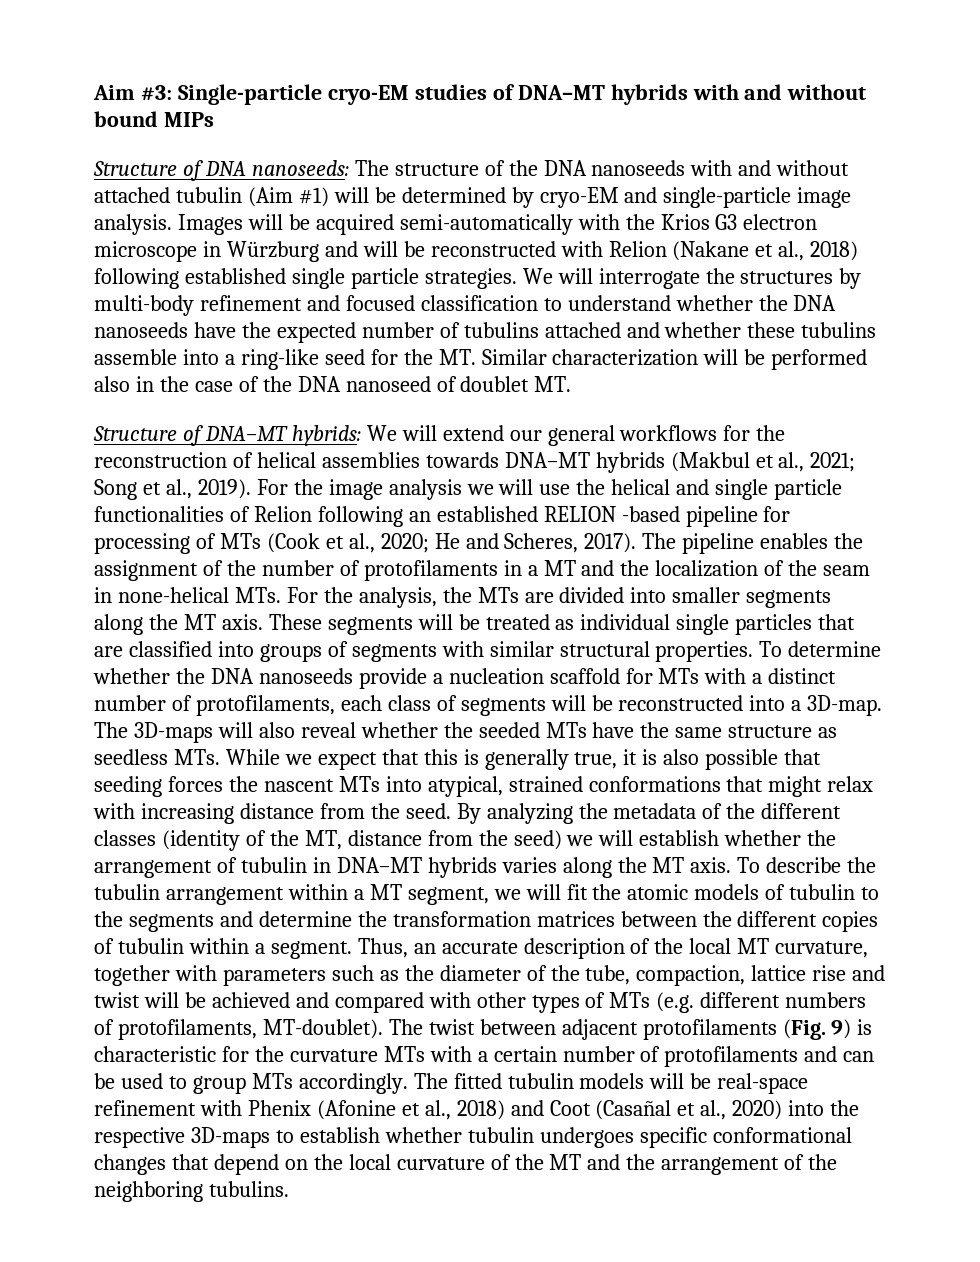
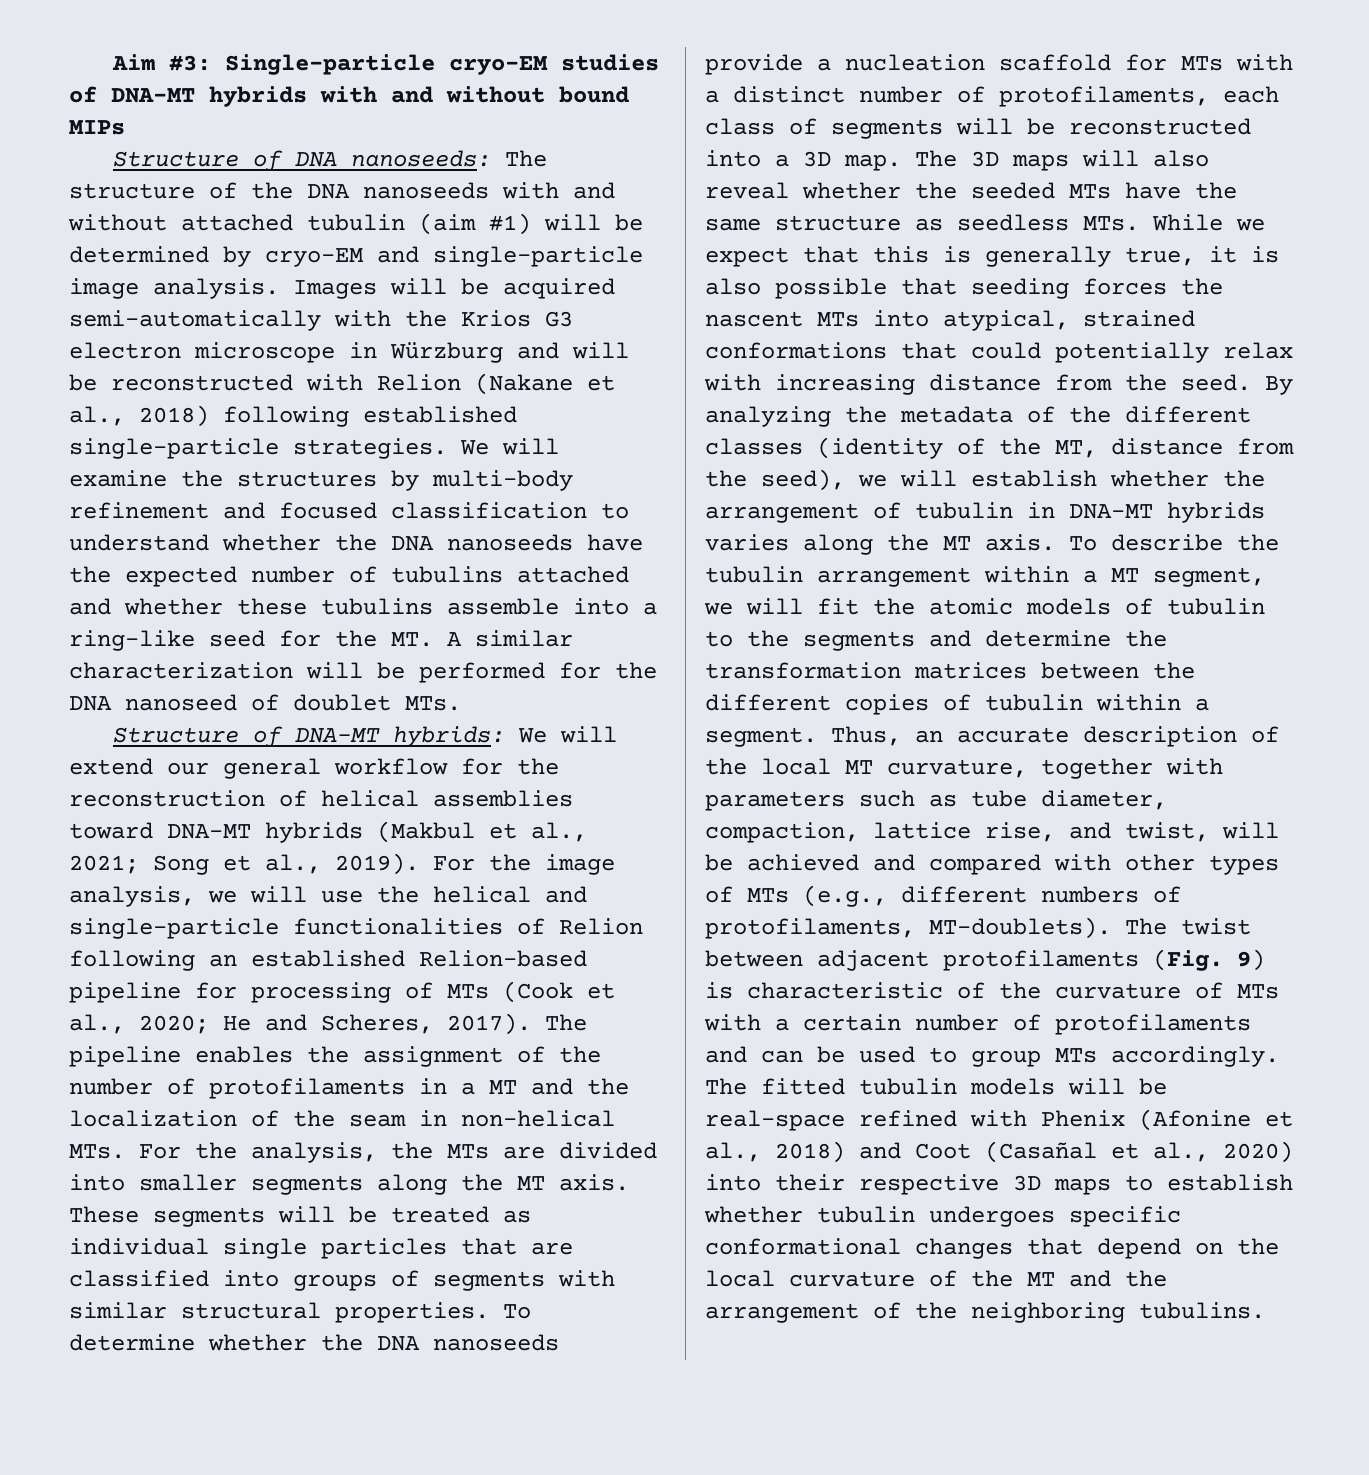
- Structure of DNA nanoseeds: The structure of the DNA nanoseeds with and without attached tubulin (Aim #1) will be determined by cryo-EM and single-particle image analysis.
+ Structure of DNA nanoseeds: The structure of the DNA nanoseeds with and without attached tubulin (aim #1) will be determined by cryo-EM and single-particle image analysis.
- Images will be acquired semi-automatically with the Krios G3 electron microscope in Würzburg and will be reconstructed with Relion (Nakane et al., 2018) following established single particle strategies.
+ Images will be acquired semi-automatically with the Krios G3 electron microscope in Würzburg and will be reconstructed with Relion (Nakane et al., 2018) following established single-particle strategies.
- We will interrogate the structures by multi-body refinement and focused classification to understand whether the DNA nanoseeds have the expected number of tubulins attached and whether these tubulins assemble into a ring-like seed for the MT. Similar characterization will be performed also in the case of the DNA nanoseed of doublet MT.
+ We will examine the structures by multi-body refinement and focused classification to understand whether the DNA nanoseeds have the expected number of tubulins attached and whether these tubulins assemble into a ring-like seed for the MT. A similar characterization will be performed for the DNA nanoseed of doublet MTs.
- Structure of DNA–MT hybrids: We will extend our general workflows for the reconstruction of helical assemblies towards DNA–MT hybrids (Makbul et al., 2021; Song et al., 2019).
+ Structure of DNA–MT hybrids: We will extend our general workflow for the reconstruction of helical assemblies toward DNA–MT hybrids (Makbul et al., 2021; Song et al., 2019).
- For the image analysis we will use the helical and single particle functionalities of Relion following an established RELION -based pipeline for processing of MTs (Cook et al., 2020; He and Scheres, 2017).
+ For the image analysis, we will use the helical and single-particle functionalities of Relion following an established Relion-based pipeline for processing of MTs (Cook et al., 2020; He and Scheres, 2017).
- The pipeline enables the assignment of the number of protofilaments in a MT and the localization of the seam in none-helical MTs. For the analysis, the MTs are divided into smaller segments along the MT axis.
+ The pipeline enables the assignment of the number of protofilaments in a MT and the localization of the seam in non-helical MTs. For the analysis, the MTs are divided into smaller segments along the MT axis.
- To determine whether the DNA nanoseeds provide a nucleation scaffold for MTs with a distinct number of protofilaments, each class of segments will be reconstructed into a 3D-map. The 3D-maps will also reveal whether the seeded MTs have the same structure as seedless MTs. While we expect that this is generally true, it is also possible that seeding forces the nascent MTs into atypical, strained conformations that might relax with increasing distance from the seed.
+ To determine whether the DNA nanoseeds provide a nucleation scaffold for MTs with a distinct number of protofilaments, each class of segments will be reconstructed into a 3D map. The 3D maps will also reveal whether the seeded MTs have the same structure as seedless MTs. While we expect that this is generally true, it is also possible that seeding forces the nascent MTs into atypical, strained conformations that could potentially relax with increasing distance from the seed.
- By analyzing the metadata of the different classes (identity of the MT, distance from the seed) we will establish whether the arrangement of tubulin in DNA–MT hybrids varies along the MT axis.
+ By analyzing the metadata of the different classes (identity of the MT, distance from the seed), we will establish whether the arrangement of tubulin in DNA–MT hybrids varies along the MT axis.
- Thus, an accurate description of the local MT curvature, together with parameters such as the diameter of the tube, compaction, lattice rise and twist will be achieved and compared with other types of MTs (e.g. different numbers of protofilaments, MT-doublet).
+ Thus, an accurate description of the local MT curvature, together with parameters such as tube diameter, compaction, lattice rise, and twist, will be achieved and compared with other types of MTs (e.g., different numbers of protofilaments, MT-doublets).
- The twist between adjacent protofilaments (Fig. 9) is characteristic for the curvature MTs with a certain number of protofilaments and can be used to group MTs accordingly.
+ The twist between adjacent protofilaments (Fig. 9) is characteristic of the curvature of MTs with a certain number of protofilaments and can be used to group MTs accordingly.
- The fitted tubulin models will be real-space refinement with Phenix (Afonine et al., 2018) and Coot (Casañal et al., 2020) into the respective 3D-maps to establish whether tubulin undergoes specific conformational changes that depend on the local curvature of the MT and the arrangement of the neighboring tubulins.
+ The fitted tubulin models will be real-space refined with Phenix (Afonine et al., 2018) and Coot (Casañal et al., 2020) into their respective 3D maps to establish whether tubulin undergoes specific conformational changes that depend on the local curvature of the MT and the arrangement of the neighboring tubulins.

